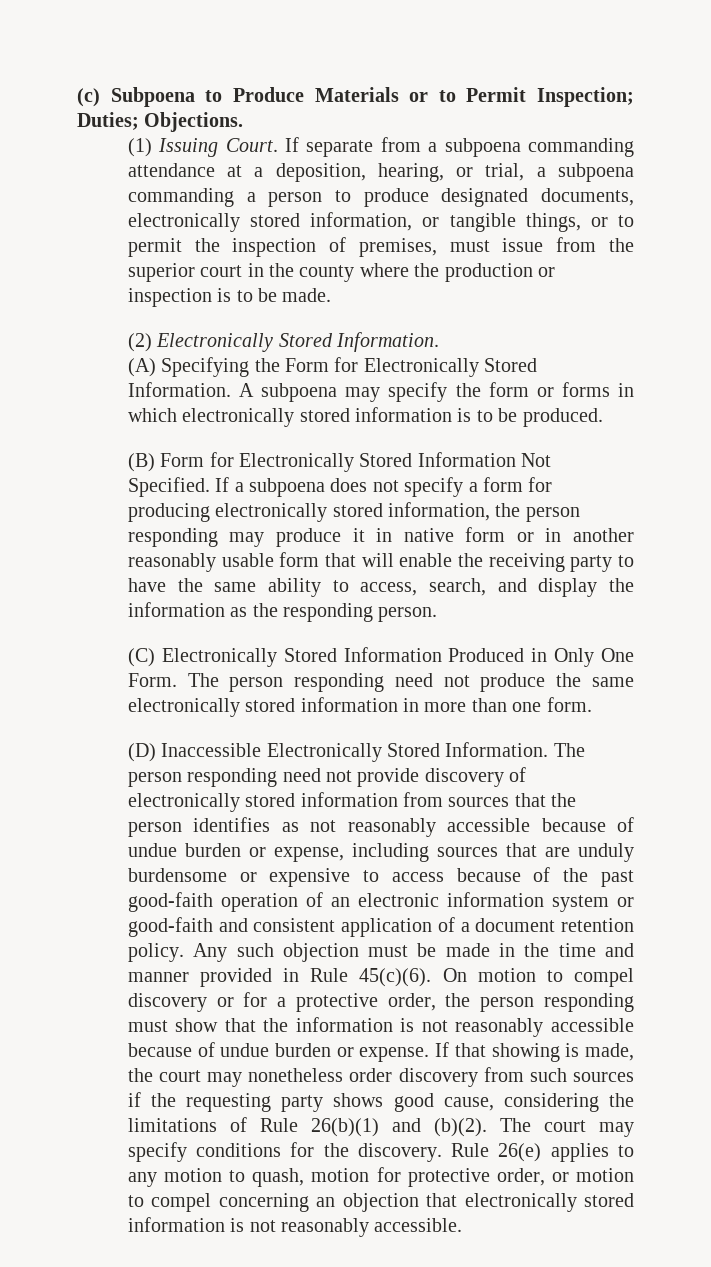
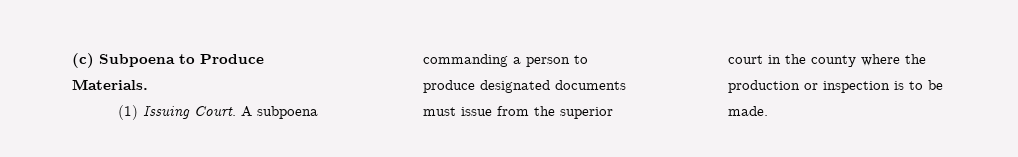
- (c) Subpoena to Produce Materials or to Permit Inspection; Duties; Objections.
- (1) Issuing Court. If separate from a subpoena commanding attendance at a deposition, hearing, or trial, a subpoena commanding a person to produce designated documents, electronically stored information, or tangible things, or to permit the inspection of premises, must issue from the superior court in the county where the production or inspection is to be made.
+ (c) Subpoena to Produce Materials.
+ (1) Issuing Court. A subpoena commanding a person to produce designated documents must issue from the superior court in the county where the production or inspection is to be made.
- (2) Electronically Stored Information.
- (A) Specifying the Form for Electronically Stored Information. A subpoena may specify the form or forms in which electronically stored information is to be produced.
- (B) Form for Electronically Stored Information Not Specified. If a subpoena does not specify a form for producing electronically stored information, the person responding may produce it in native form or in another reasonably usable form that will enable the receiving party to have the same ability to access, search, and display the information as the responding person.
- (C) Electronically Stored Information Produced in Only One Form. The person responding need not produce the same electronically stored information in more than one form.
- (D) Inaccessible Electronically Stored Information. The person responding need not provide discovery of electronically stored information from sources that the person identifies as not reasonably accessible because of undue burden or expense, including sources that are unduly burdensome or expensive to access because of the past good-faith operation of an electronic information system or good-faith and consistent application of a document retention policy. Any such objection must be made in the time and manner provided in Rule 45(c)(6). On motion to compel discovery or for a protective order, the person responding must show that the information is not reasonably accessible because of undue burden or expense. If that showing is made, the court may nonetheless order discovery from such sources if the requesting party shows good cause, considering the limitations of Rule 26(b)(1) and (b)(2). The court may specify conditions for the discovery. Rule 26(e) applies to any motion to quash, motion for protective order, or motion to compel concerning an objection that electronically stored information is not reasonably accessible.

